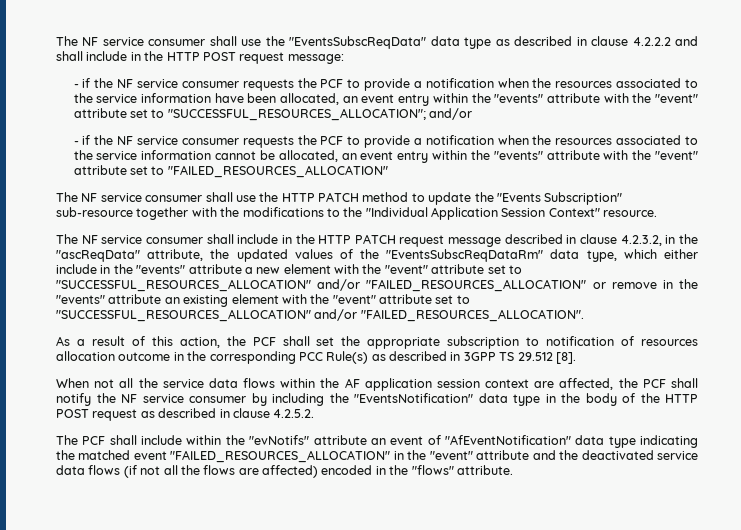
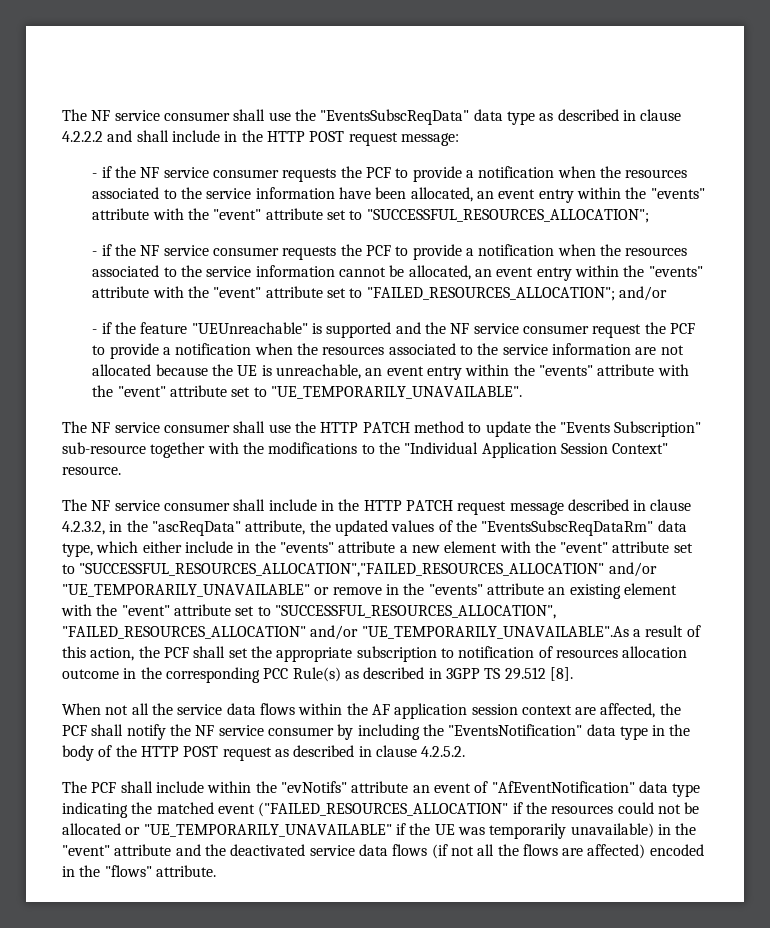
- - if the NF service consumer requests the PCF to provide a notification when the resources associated to the service information have been allocated, an event entry within the "events" attribute with the "event" attribute set to "SUCCESSFUL_RESOURCES_ALLOCATION"; and/or
+ - if the NF service consumer requests the PCF to provide a notification when the resources associated to the service information have been allocated, an event entry within the "events" attribute with the "event" attribute set to "SUCCESSFUL_RESOURCES_ALLOCATION";
- - if the NF service consumer requests the PCF to provide a notification when the resources associated to the service information cannot be allocated, an event entry within the "events" attribute with the "event" attribute set to "FAILED_RESOURCES_ALLOCATION"
+ - if the NF service consumer requests the PCF to provide a notification when the resources associated to the service information cannot be allocated, an event entry within the "events" attribute with the "event" attribute set to "FAILED_RESOURCES_ALLOCATION"; and/or
+ - if the feature "UEUnreachable" is supported and the NF service consumer request the PCF to provide a notification when the resources associated to the service information are not allocated because the UE is unreachable, an event entry within the "events" attribute with the "event" attribute set to "UE_TEMPORARILY_UNAVAILABLE".
- The NF service consumer shall include in the HTTP PATCH request message described in clause 4.2.3.2, in the "ascReqData" attribute, the updated values of the "EventsSubscReqDataRm" data type, which either include in the "events" attribute a new element with the "event" attribute set to "SUCCESSFUL_RESOURCES_ALLOCATION" and/or "FAILED_RESOURCES_ALLOCATION" or remove in the "events" attribute an existing element with the "event" attribute set to "SUCCESSFUL_RESOURCES_ALLOCATION" and/or "FAILED_RESOURCES_ALLOCATION".
- As a result of this action, the PCF shall set the appropriate subscription to notification of resources allocation outcome in the corresponding PCC Rule(s) as described in 3GPP TS 29.512 [8].
+ The NF service consumer shall include in the HTTP PATCH request message described in clause 4.2.3.2, in the "ascReqData" attribute, the updated values of the "EventsSubscReqDataRm" data type, which either include in the "events" attribute a new element with the "event" attribute set to "SUCCESSFUL_RESOURCES_ALLOCATION","FAILED_RESOURCES_ALLOCATION" and/or "UE_TEMPORARILY_UNAVAILABLE" or remove in the "events" attribute an existing element with the "event" attribute set to "SUCCESSFUL_RESOURCES_ALLOCATION", "FAILED_RESOURCES_ALLOCATION" and/or "UE_TEMPORARILY_UNAVAILABLE".As a result of this action, the PCF shall set the appropriate subscription to notification of resources allocation outcome in the corresponding PCC Rule(s) as described in 3GPP TS 29.512 [8].
- The PCF shall include within the "evNotifs" attribute an event of "AfEventNotification" data type indicating the matched event "FAILED_RESOURCES_ALLOCATION" in the "event" attribute and the deactivated service data flows (if not all the flows are affected) encoded in the "flows" attribute.
+ The PCF shall include within the "evNotifs" attribute an event of "AfEventNotification" data type indicating the matched event ("FAILED_RESOURCES_ALLOCATION" if the resources could not be allocated or "UE_TEMPORARILY_UNAVAILABLE" if the UE was temporarily unavailable) in the "event" attribute and the deactivated service data flows (if not all the flows are affected) encoded in the "flows" attribute.

